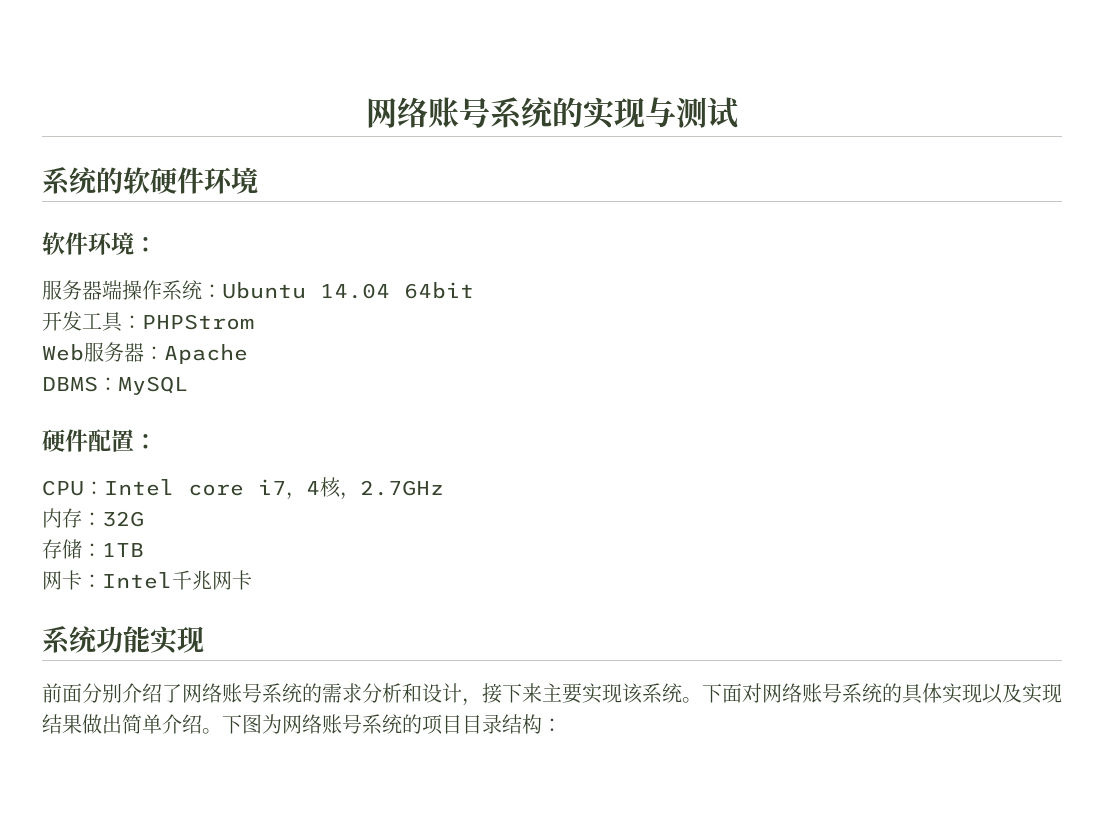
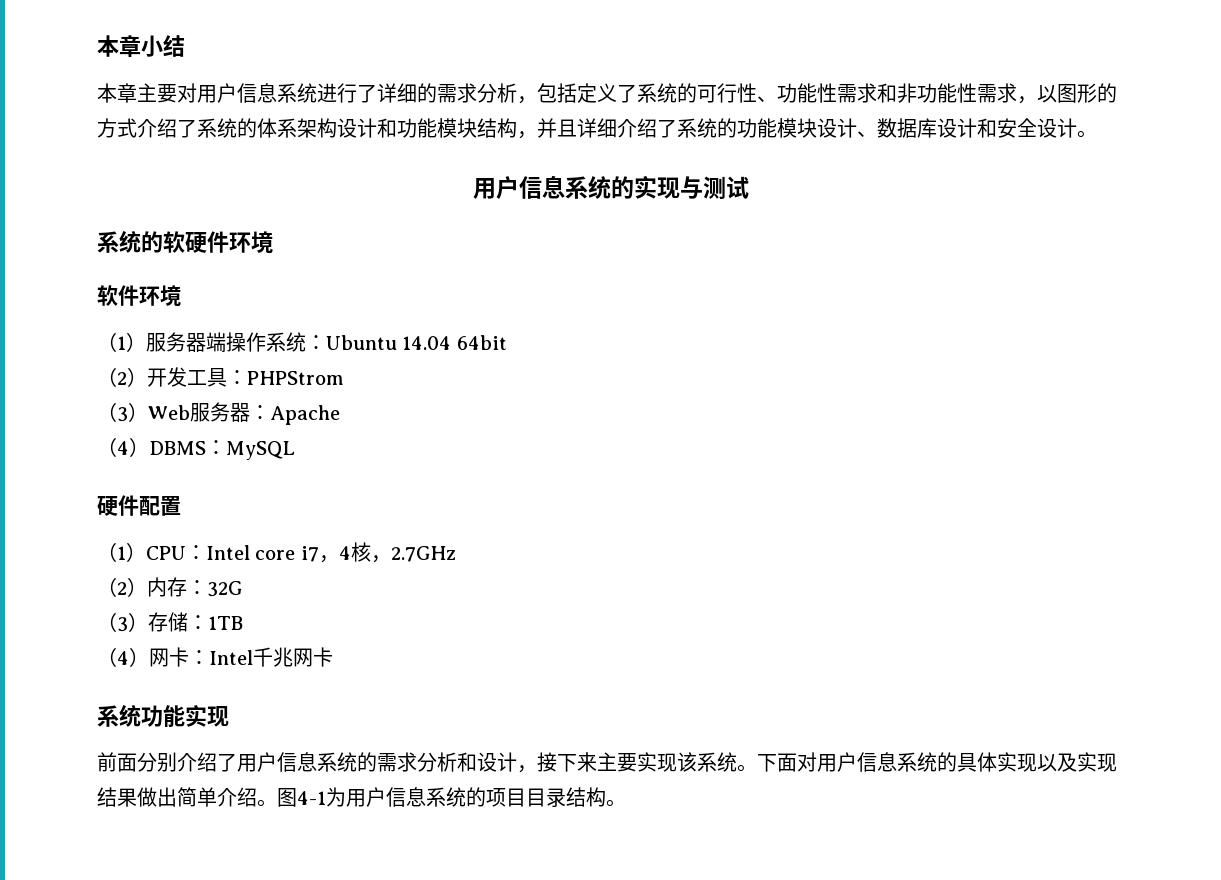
- 网络账号系统的实现与测试
+ 本章小结
+ 本章主要对用户信息系统进行了详细的需求分析，包括定义了系统的可行性、功能性需求和非功能性需求，以图形的方式介绍了系统的体系架构设计和功能模块结构，并且详细介绍了系统的功能模块设计、数据库设计和安全设计。
+ 用户信息系统的实现与测试
- 软件环境：
- 服务器端操作系统：Ubuntu 14.04 64bit
+ 软件环境
+ （1）服务器端操作系统：Ubuntu 14.04 64bit
- 开发工具：PHPStrom
+ （2）开发工具：PHPStrom
- Web服务器：Apache
+ （3）Web服务器：Apache
- DBMS：MySQL
+ （4）DBMS：MySQL
- 硬件配置：
- CPU：Intel core i7，4核，2.7GHz
+ 硬件配置
+ （1）CPU：Intel core i7，4核，2.7GHz
- 内存：32G
+ （2）内存：32G
- 存储：1TB
+ （3）存储：1TB
- 网卡：Intel千兆网卡
+ （4）网卡：Intel千兆网卡
- 前面分别介绍了网络账号系统的需求分析和设计，接下来主要实现该系统。
+ 前面分别介绍了用户信息系统的需求分析和设计，接下来主要实现该系统。
- 下面对网络账号系统的具体实现以及实现结果做出简单介绍。
+ 下面对用户信息系统的具体实现以及实现结果做出简单介绍。
- 下图为网络账号系统的项目目录结构：
+ 图4-1为用户信息系统的项目目录结构。

